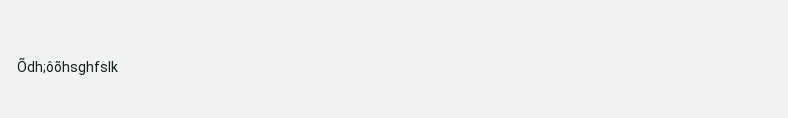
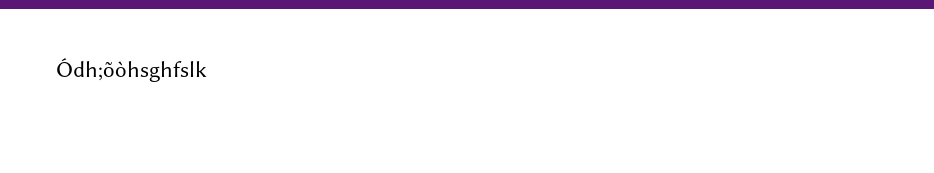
- Õdh;ôõhsghfslk
+ Ódh;õòhsghfslk

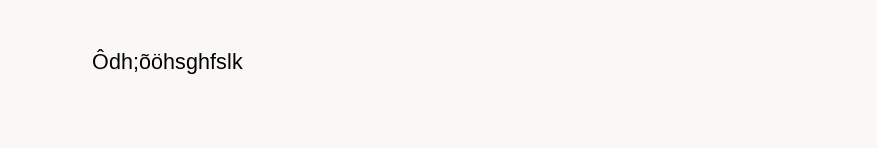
- Ódh;õòhsghfslk
+ Ôdh;õöhsghfslk

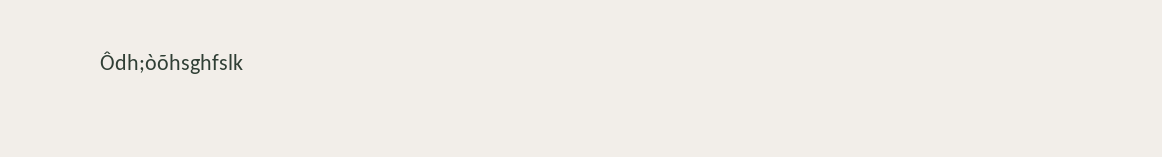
- Ôdh;õöhsghfslk
+ Ôdh;òõhsghfslk

